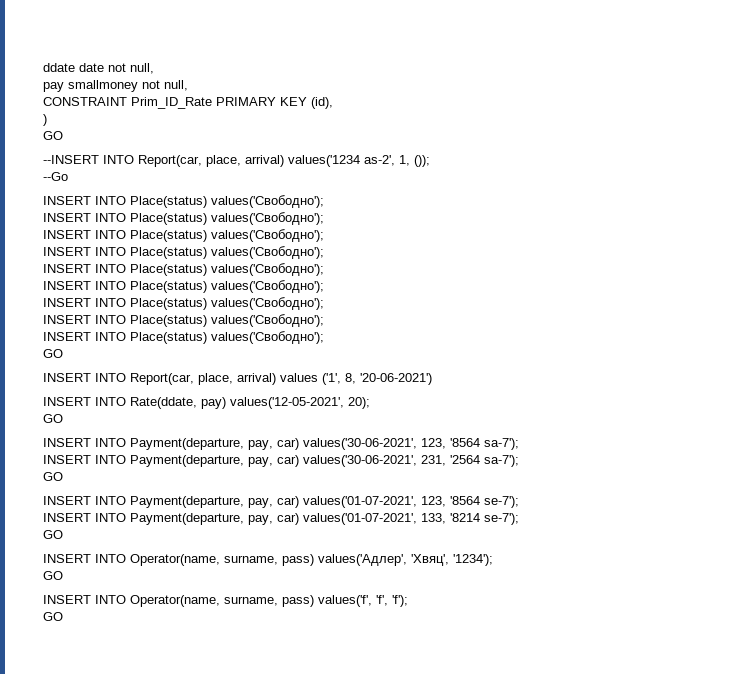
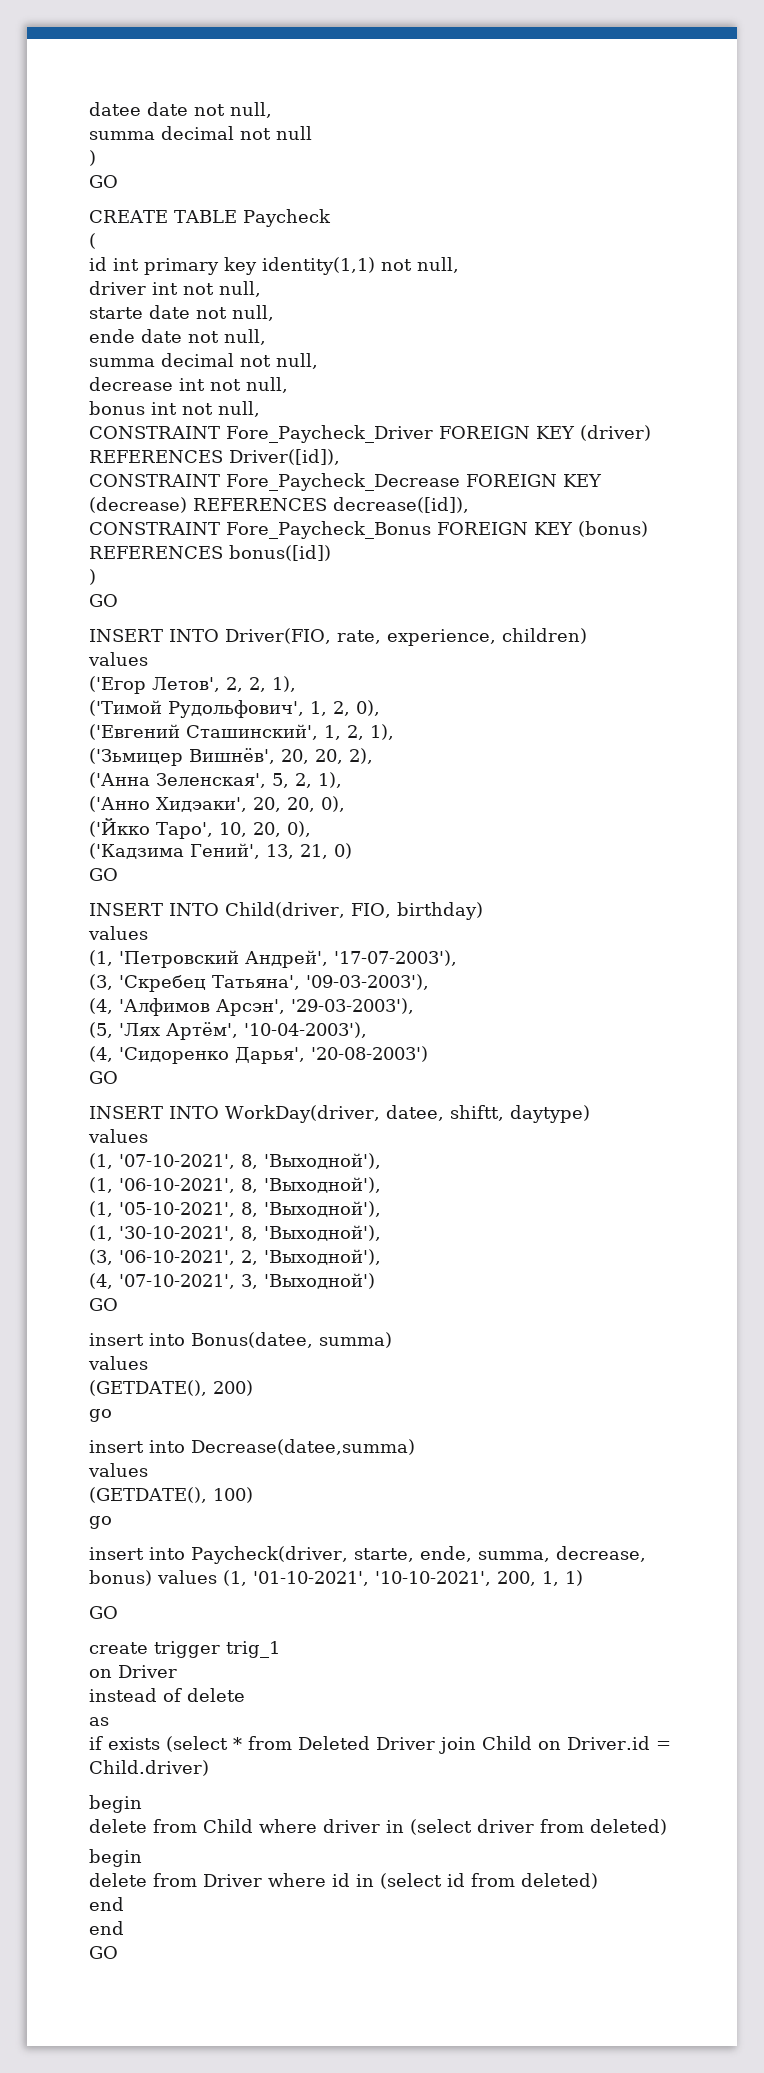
- ddate date not null,
- pay smallmoney not null,
- CONSTRAINT Prim_ID_Rate PRIMARY KEY (id),
+ datee date not null,
+ summa decimal not null
  )
  GO
- --INSERT INTO Report(car, place, arrival) values('1234 as-2', 1, ());
- --Go
- INSERT INTO Place(status) values('Свободно');
- INSERT INTO Place(status) values('Свободно');
- INSERT INTO Place(status) values('Свободно');
- INSERT INTO Place(status) values('Свободно');
- INSERT INTO Place(status) values('Свободно');
- INSERT INTO Place(status) values('Свободно');
- INSERT INTO Place(status) values('Свободно');
- INSERT INTO Place(status) values('Свободно');
- INSERT INTO Place(status) values('Свободно');
+ CREATE TABLE Paycheck
+ (
+ id int primary key identity(1,1) not null,
+ driver int not null,
+ starte date not null,
+ ende date not null,
+ summa decimal not null,
+ decrease int not null,
+ bonus int not null,
+ CONSTRAINT Fore_Paycheck_Driver FOREIGN KEY (driver) REFERENCES Driver([id]),
+ CONSTRAINT Fore_Paycheck_Decrease FOREIGN KEY (decrease) REFERENCES decrease([id]),
+ CONSTRAINT Fore_Paycheck_Bonus FOREIGN KEY (bonus) REFERENCES bonus([id])
+ )
  GO
- INSERT INTO Report(car, place, arrival) values ('1', 8, '20-06-2021')
- INSERT INTO Rate(ddate, pay) values('12-05-2021', 20);
+ INSERT INTO Driver(FIO, rate, experience, children)
+ values
+ ('Егор Летов', 2, 2, 1),
+ ('Тимой Рудольфович', 1, 2, 0),
+ ('Евгений Сташинский', 1, 2, 1),
+ ('Зьмицер Вишнёв', 20, 20, 2),
+ ('Анна Зеленская', 5, 2, 1),
+ ('Анно Хидэаки', 20, 20, 0),
+ ('Йкко Таро', 10, 20, 0),
+ ('Кадзима Гений', 13, 21, 0)
  GO
- INSERT INTO Payment(departure, pay, car) values('30-06-2021', 123, '8564 sa-7');
- INSERT INTO Payment(departure, pay, car) values('30-06-2021', 231, '2564 sa-7');
+ INSERT INTO Child(driver, FIO, birthday)
+ values
+ (1, 'Петровский Андрей', '17-07-2003'),
+ (3, 'Скребец Татьяна', '09-03-2003'),
+ (4, 'Алфимов Арсэн', '29-03-2003'),
+ (5, 'Лях Артём', '10-04-2003'),
+ (4, 'Сидоренко Дарья', '20-08-2003')
  GO
- INSERT INTO Payment(departure, pay, car) values('01-07-2021', 123, '8564 se-7');
- INSERT INTO Payment(departure, pay, car) values('01-07-2021', 133, '8214 se-7');
+ INSERT INTO WorkDay(driver, datee, shiftt, daytype)
+ values
+ (1, '07-10-2021', 8, 'Выходной'),
+ (1, '06-10-2021', 8, 'Выходной'),
+ (1, '05-10-2021', 8, 'Выходной'),
+ (1, '30-10-2021', 8, 'Выходной'),
+ (3, '06-10-2021', 2, 'Выходной'),
+ (4, '07-10-2021', 3, 'Выходной')
  GO
- INSERT INTO Operator(name, surname, pass) values('Адлер', 'Хвяц', '1234');
+ insert into Bonus(datee, summa)
+ values
+ (GETDATE(), 200)
+ go
+ insert into Decrease(datee,summa)
+ values
+ (GETDATE(), 100)
+ go
+ insert into Paycheck(driver, starte, ende, summa, decrease, bonus) values (1, '01-10-2021', '10-10-2021', 200, 1, 1)
  GO
- INSERT INTO Operator(name, surname, pass) values('f', 'f', 'f');
+ create trigger trig_1
+ on Driver
+ instead of delete
+ as
+ if exists (select * from Deleted Driver join Child on Driver.id = Child.driver)
+ begin
+ delete from Child where driver in (select driver from deleted)
+ begin
+ delete from Driver where id in (select id from deleted)
+ end
+ end

